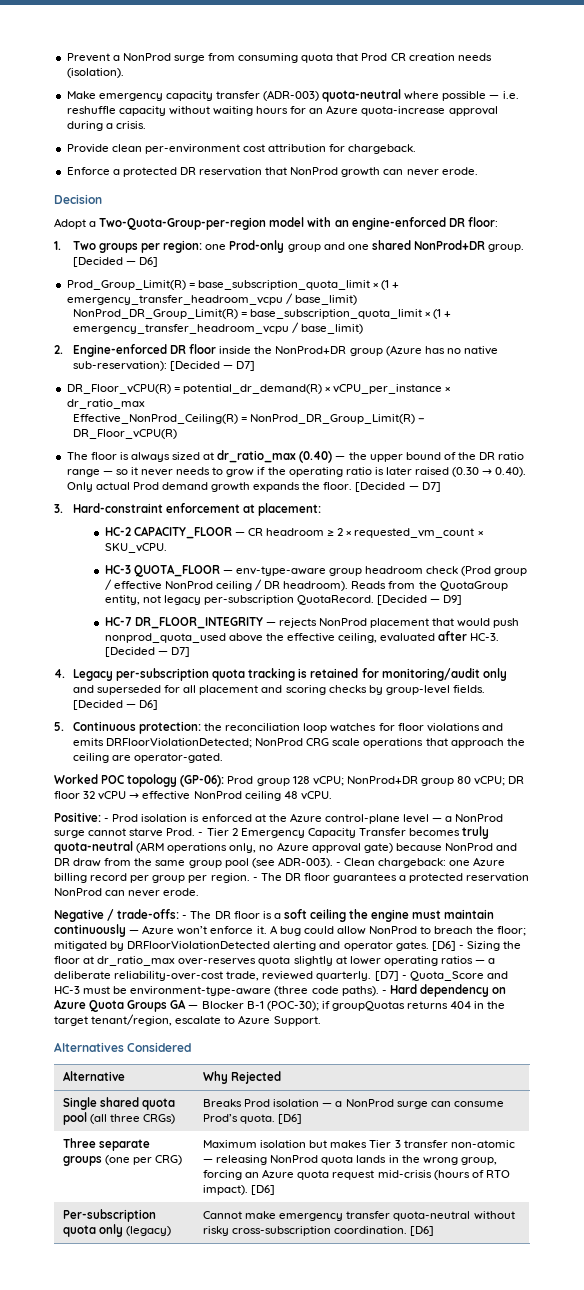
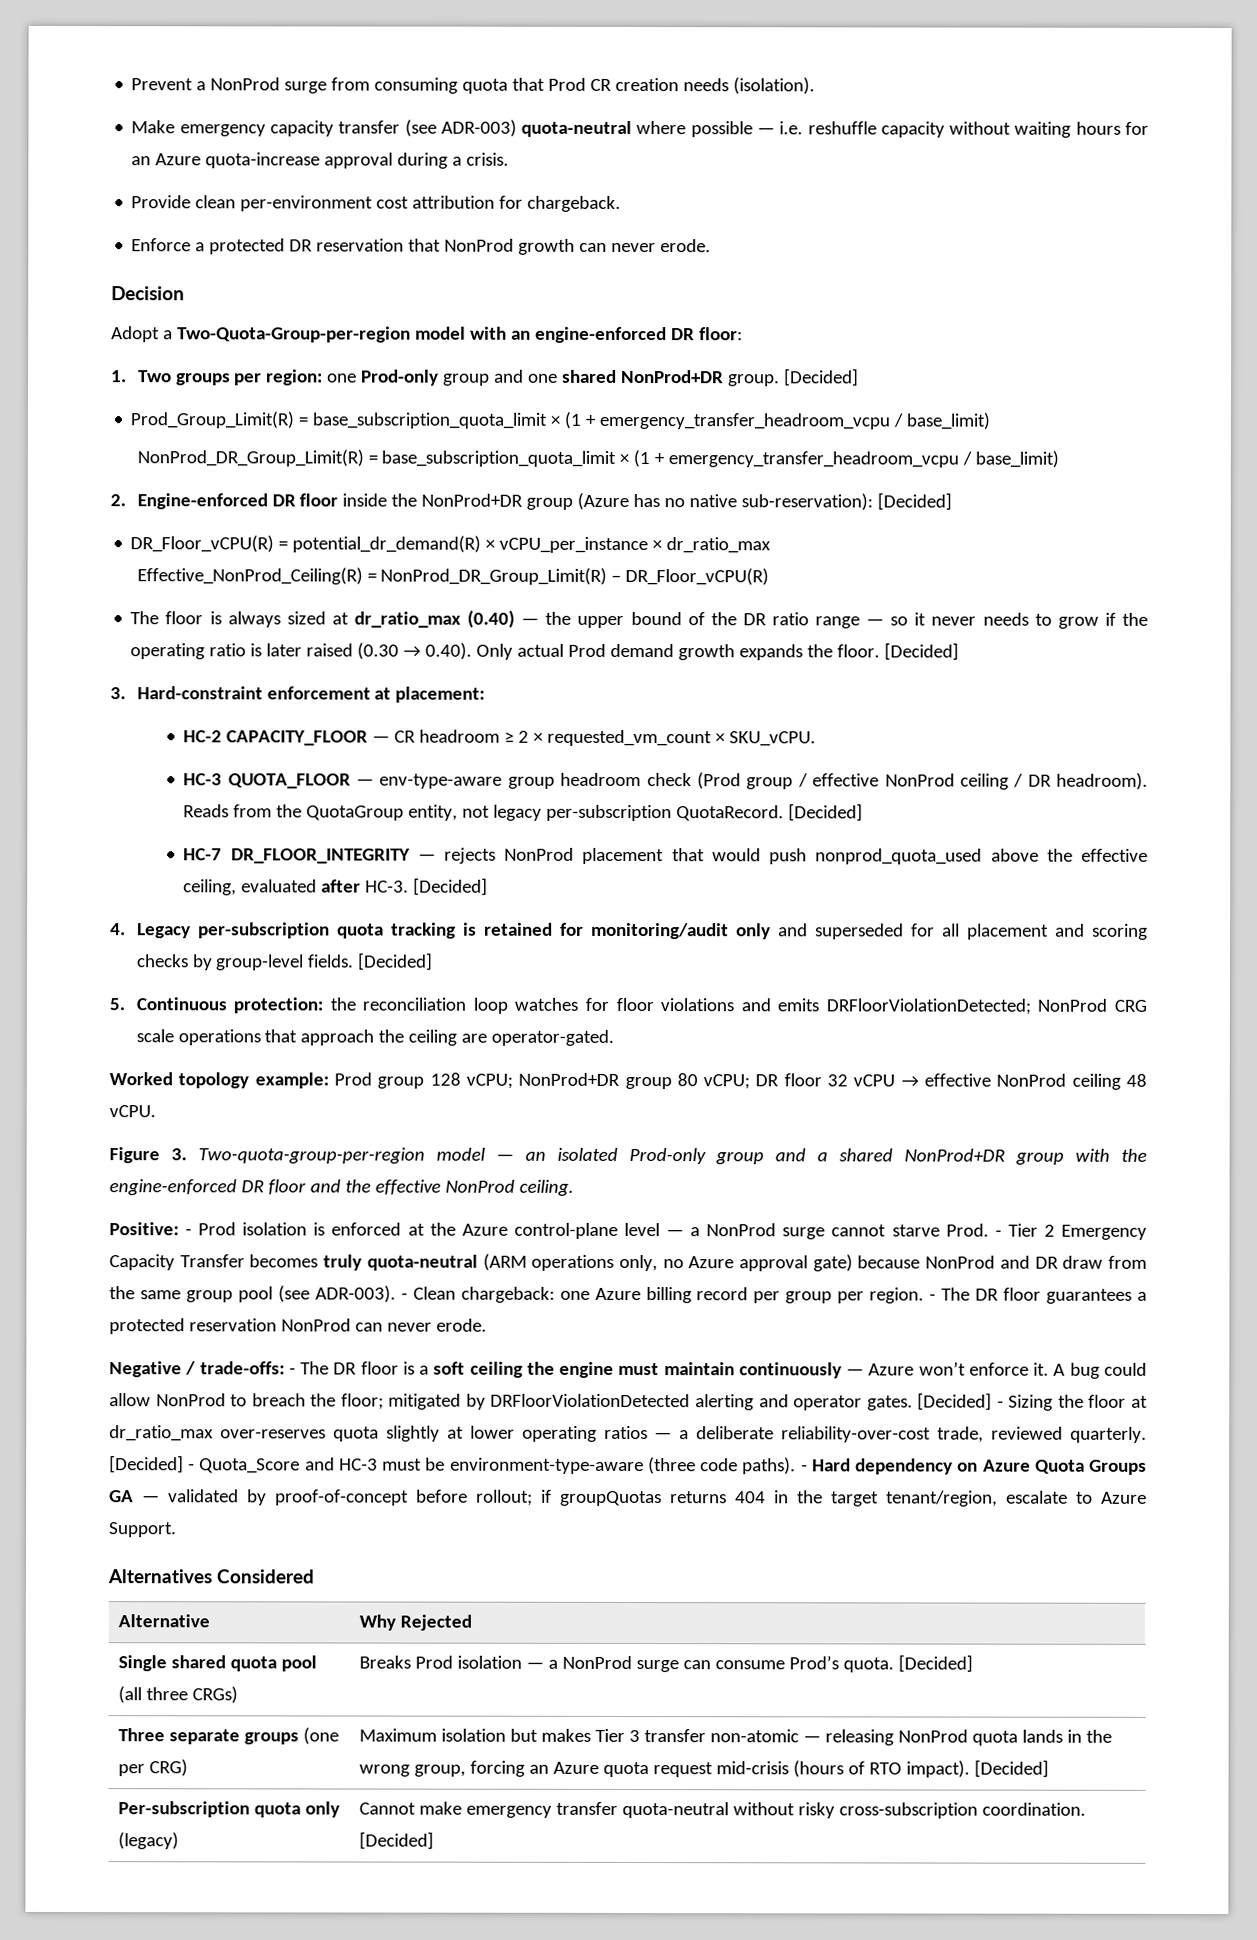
- Make emergency capacity transfer (ADR-003) quota-neutral where possible — i.e. reshuffle capacity without waiting hours for an Azure quota-increase approval during a crisis.
+ Make emergency capacity transfer (see ADR-003) quota-neutral where possible — i.e. reshuffle capacity without waiting hours for an Azure quota-increase approval during a crisis.
- 1. Two groups per region: one Prod-only group and one shared NonProd+DR group. [Decided — D6]
+ 1. Two groups per region: one Prod-only group and one shared NonProd+DR group. [Decided]
- 2. Engine-enforced DR floor inside the NonProd+DR group (Azure has no native sub-reservation): [Decided — D7]
+ 2. Engine-enforced DR floor inside the NonProd+DR group (Azure has no native sub-reservation): [Decided]
- The floor is always sized at dr_ratio_max (0.40) — the upper bound of the DR ratio range — so it never needs to grow if the operating ratio is later raised (0.30 → 0.40). Only actual Prod demand growth expands the floor. [Decided — D7]
+ The floor is always sized at dr_ratio_max (0.40) — the upper bound of the DR ratio range — so it never needs to grow if the operating ratio is later raised (0.30 → 0.40). Only actual Prod demand growth expands the floor. [Decided]
- Reads from the QuotaGroup entity, not legacy per-subscription QuotaRecord. [Decided — D9]
+ Reads from the QuotaGroup entity, not legacy per-subscription QuotaRecord. [Decided]
- HC-7 DR_FLOOR_INTEGRITY — rejects NonProd placement that would push nonprod_quota_used above the effective ceiling, evaluated after HC-3. [Decided — D7]
+ HC-7 DR_FLOOR_INTEGRITY — rejects NonProd placement that would push nonprod_quota_used above the effective ceiling, evaluated after HC-3. [Decided]
- 4. Legacy per-subscription quota tracking is retained for monitoring/audit only and superseded for all placement and scoring checks by group-level fields. [Decided — D6]
+ 4. Legacy per-subscription quota tracking is retained for monitoring/audit only and superseded for all placement and scoring checks by group-level fields. [Decided]
- Worked POC topology (GP-06): Prod group 128 vCPU; NonProd+DR group 80 vCPU; DR floor 32 vCPU → effective NonProd ceiling 48 vCPU.
+ Worked topology example: Prod group 128 vCPU; NonProd+DR group 80 vCPU; DR floor 32 vCPU → effective NonProd ceiling 48 vCPU.
+ Figure 3. Two-quota-group-per-region model — an isolated Prod-only group and a shared NonProd+DR group with the engine-enforced DR floor and the effective NonProd ceiling.
- [D6] - Sizing the floor at dr_ratio_max over-reserves quota slightly at lower operating ratios — a deliberate reliability-over-cost trade, reviewed quarterly.
+ [Decided] - Sizing the floor at dr_ratio_max over-reserves quota slightly at lower operating ratios — a deliberate reliability-over-cost trade, reviewed quarterly.
- [D7] - Quota_Score and HC-3 must be environment-type-aware (three code paths).
+ [Decided] - Quota_Score and HC-3 must be environment-type-aware (three code paths).
- - Hard dependency on Azure Quota Groups GA — Blocker B-1 (POC-30); if groupQuotas returns 404 in the target tenant/region, escalate to Azure Support.
+ - Hard dependency on Azure Quota Groups GA — validated by proof-of-concept before rollout; if groupQuotas returns 404 in the target tenant/region, escalate to Azure Support.
- Single shared quota pool (all three CRGs) | Breaks Prod isolation — a NonProd surge can consume Prod’s quota. [D6]
+ Single shared quota pool (all three CRGs) | Breaks Prod isolation — a NonProd surge can consume Prod’s quota. [Decided]
- Three separate groups (one per CRG) | Maximum isolation but makes Tier 3 transfer non-atomic — releasing NonProd quota lands in the wrong group, forcing an Azure quota request mid-crisis (hours of RTO impact). [D6]
+ Three separate groups (one per CRG) | Maximum isolation but makes Tier 3 transfer non-atomic — releasing NonProd quota lands in the wrong group, forcing an Azure quota request mid-crisis (hours of RTO impact). [Decided]
- Per-subscription quota only (legacy) | Cannot make emergency transfer quota-neutral without risky cross-subscription coordination. [D6]
+ Per-subscription quota only (legacy) | Cannot make emergency transfer quota-neutral without risky cross-subscription coordination. [Decided]

